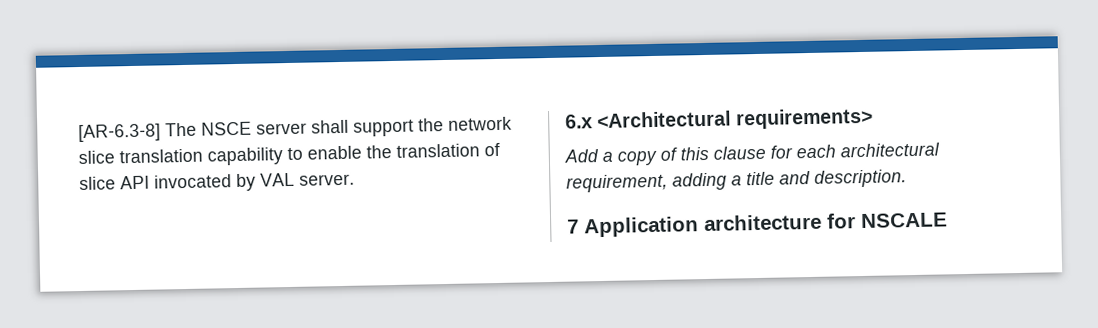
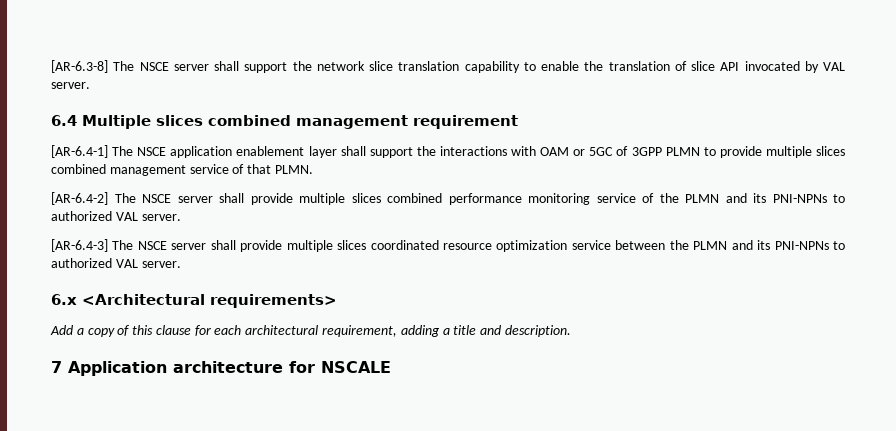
+ 6.4 Multiple slices combined management requirement
+ [AR-6.4-1] The NSCE application enablement layer shall support the interactions with OAM or 5GC of 3GPP PLMN to provide multiple slices combined management service of that PLMN.
+ [AR-6.4-2] The NSCE server shall provide multiple slices combined performance monitoring service of the PLMN and its PNI-NPNs to authorized VAL server.
+ [AR-6.4-3] The NSCE server shall provide multiple slices coordinated resource optimization service between the PLMN and its PNI-NPNs to authorized VAL server.

